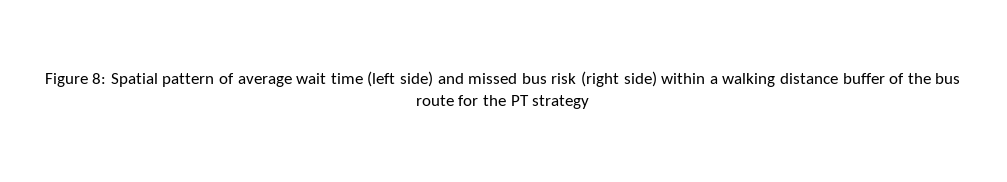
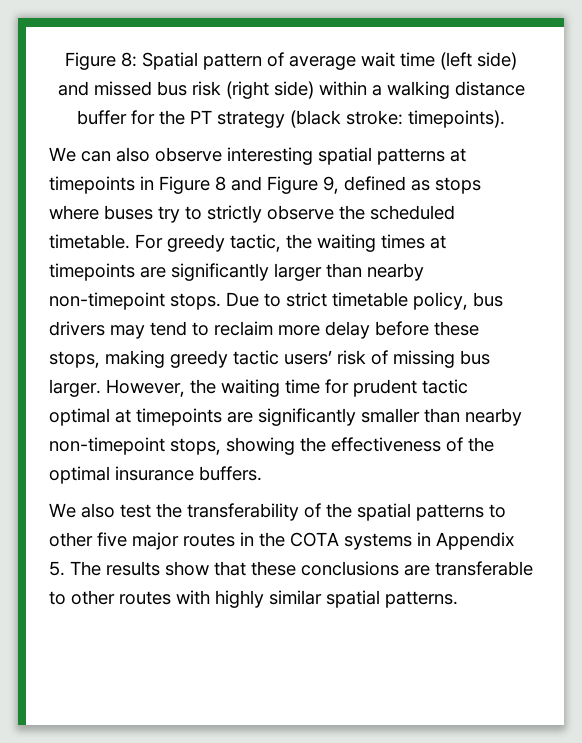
- Figure 8: Spatial pattern of average wait time (left side) and missed bus risk (right side) within a walking distance buffer of the bus route for the PT strategy
+ Figure 8: Spatial pattern of average wait time (left side) and missed bus risk (right side) within a walking distance buffer for the PT strategy (black stroke: timepoints).
+ We can also observe interesting spatial patterns at timepoints in Figure 8 and Figure 9, defined as stops where buses try to strictly observe the scheduled timetable. For greedy tactic, the waiting times at timepoints are significantly larger than nearby non-timepoint stops. Due to strict timetable policy, bus drivers may tend to reclaim more delay before these stops, making greedy tactic users’ risk of missing bus larger. However, the waiting time for prudent tactic optimal at timepoints are significantly smaller than nearby non-timepoint stops, showing the effectiveness of the optimal insurance buffers.
+ We also test the transferability of the spatial patterns to other five major routes in the COTA systems in Appendix 5. The results show that these conclusions are transferable to other routes with highly similar spatial patterns.

